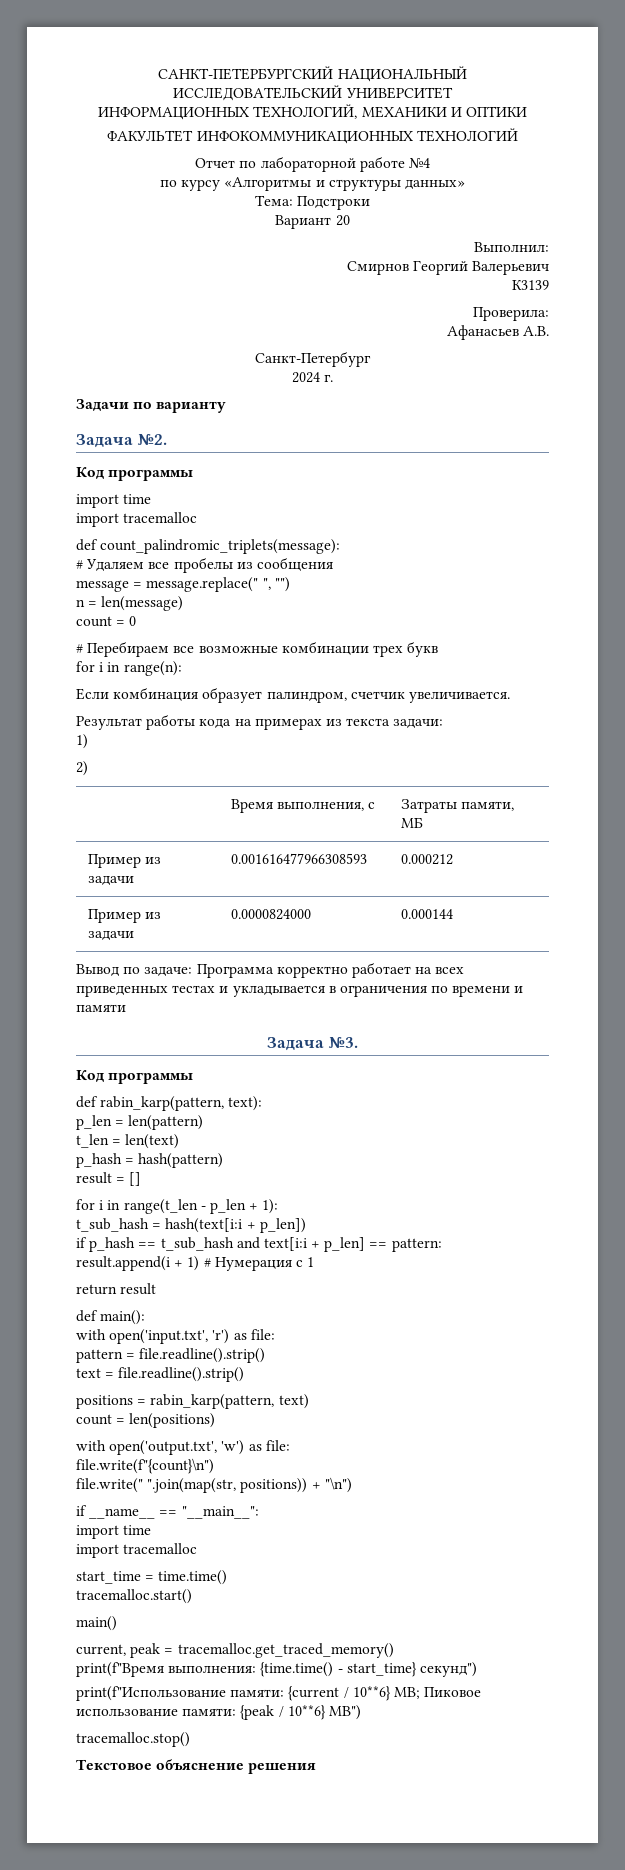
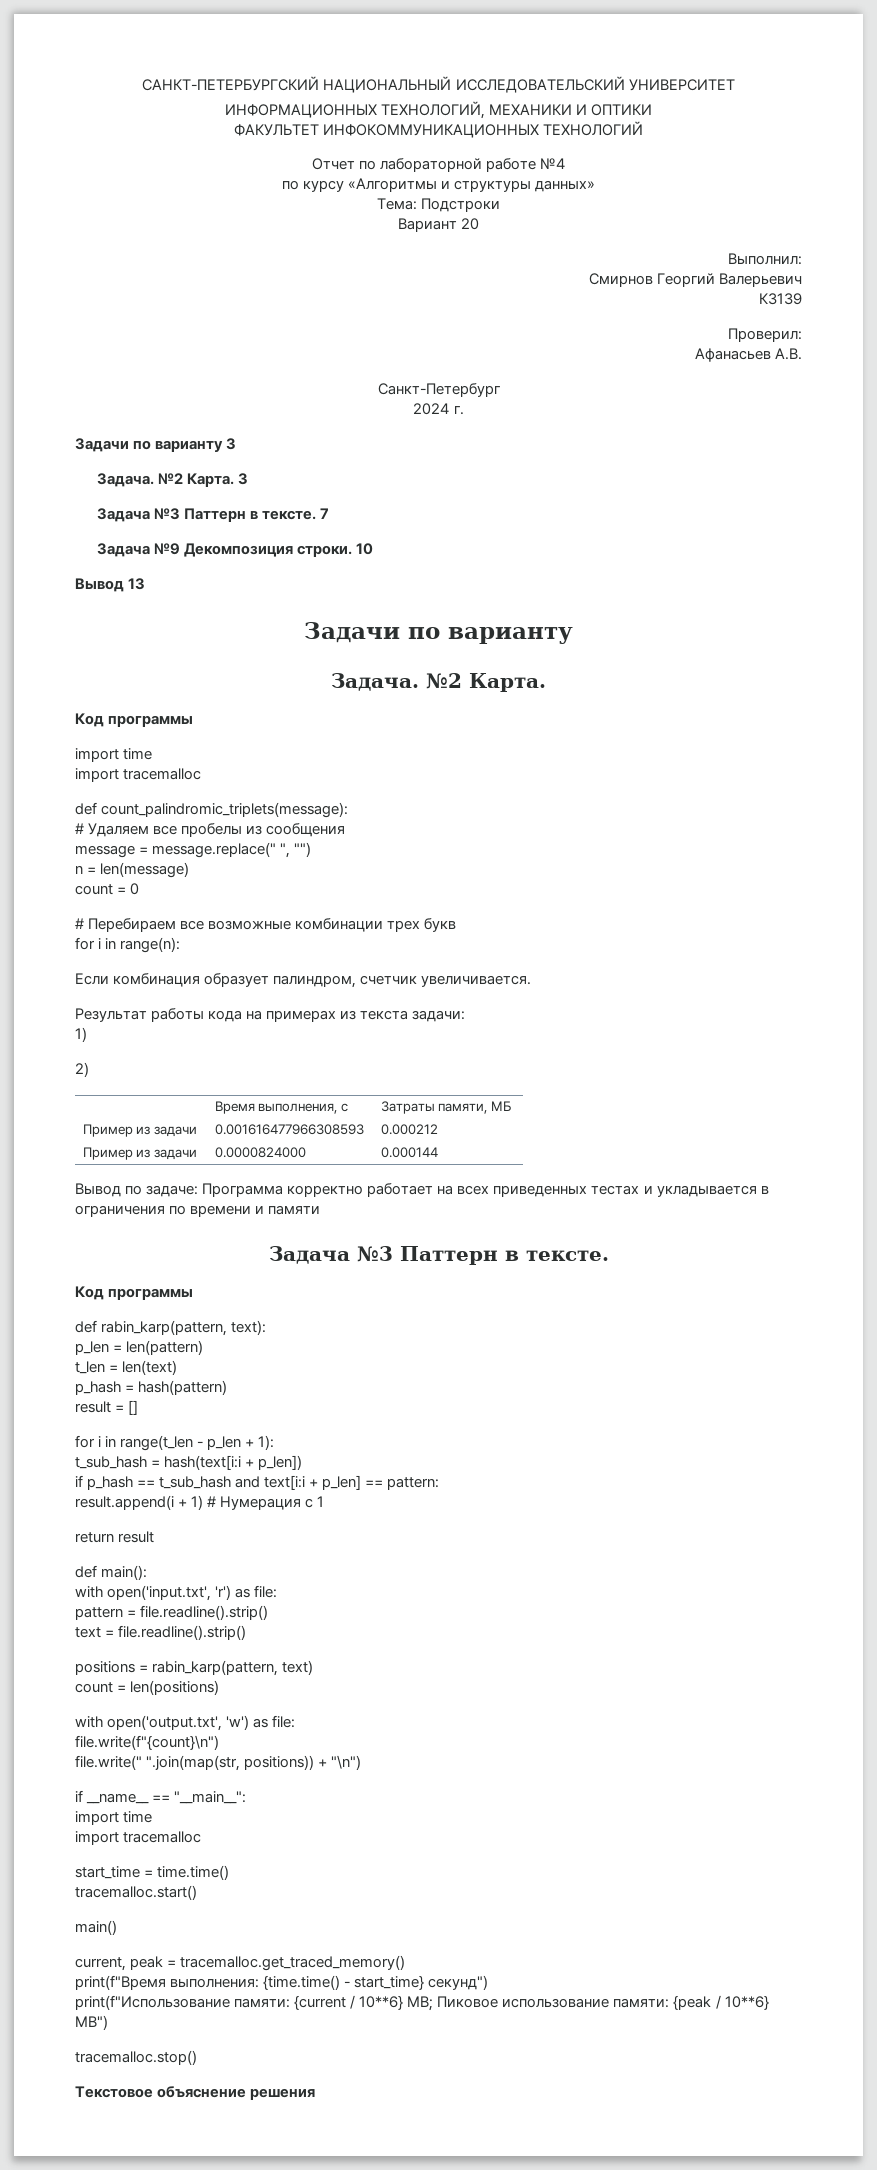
- Проверила:
+ Проверил:
+ Задачи по варианту 3
+ Задача. №2 Карта. 3
+ Задача №3 Паттерн в тексте. 7
+ Задача №9 Декомпозиция строки. 10
+ Вывод 13
  Задачи по варианту
- Задача №2.
+ Задача. №2 Карта.
  Вывод по задаче: Программа корректно работает на всех приведенных тестах и укладывается в ограничения по времени и памяти
- Задача №3.
+ Задача №3 Паттерн в тексте.

